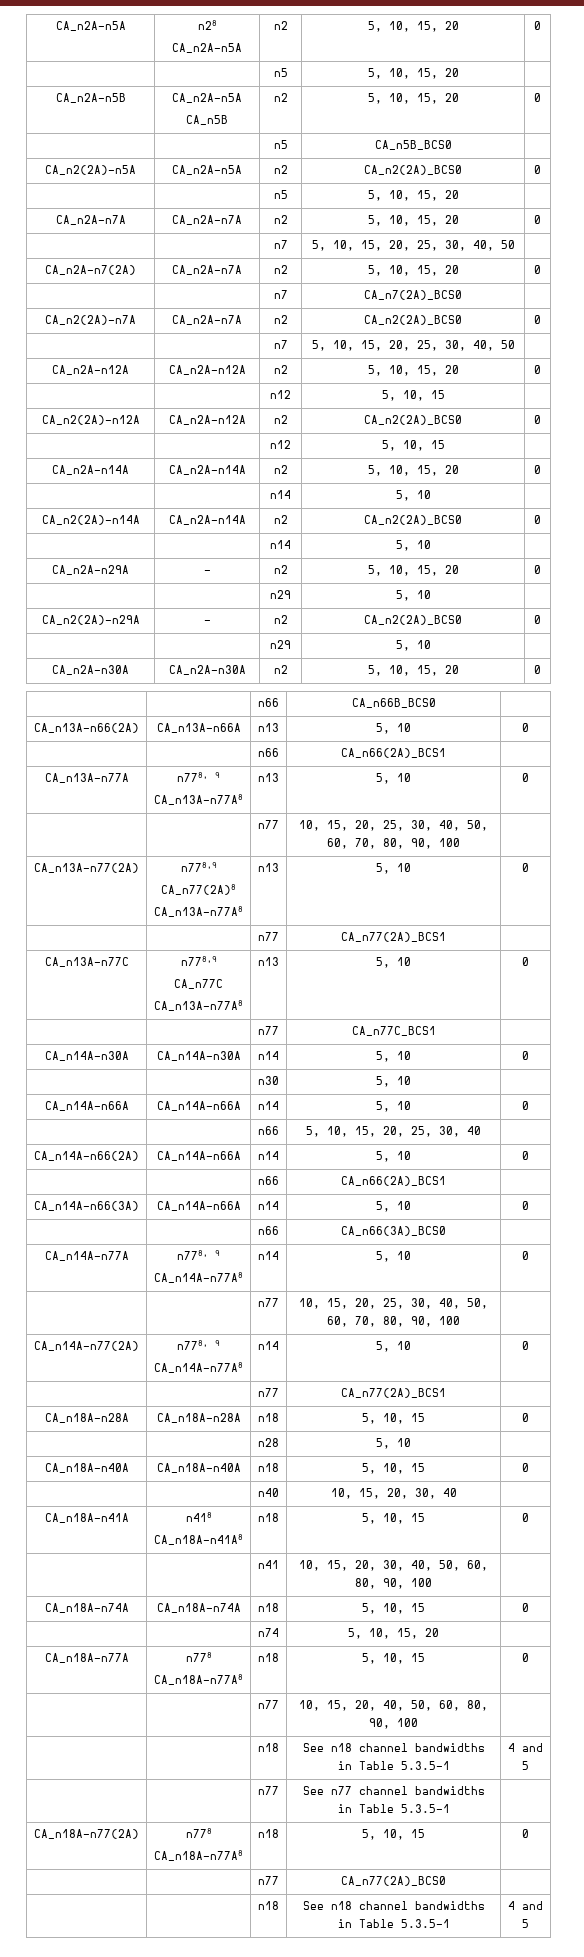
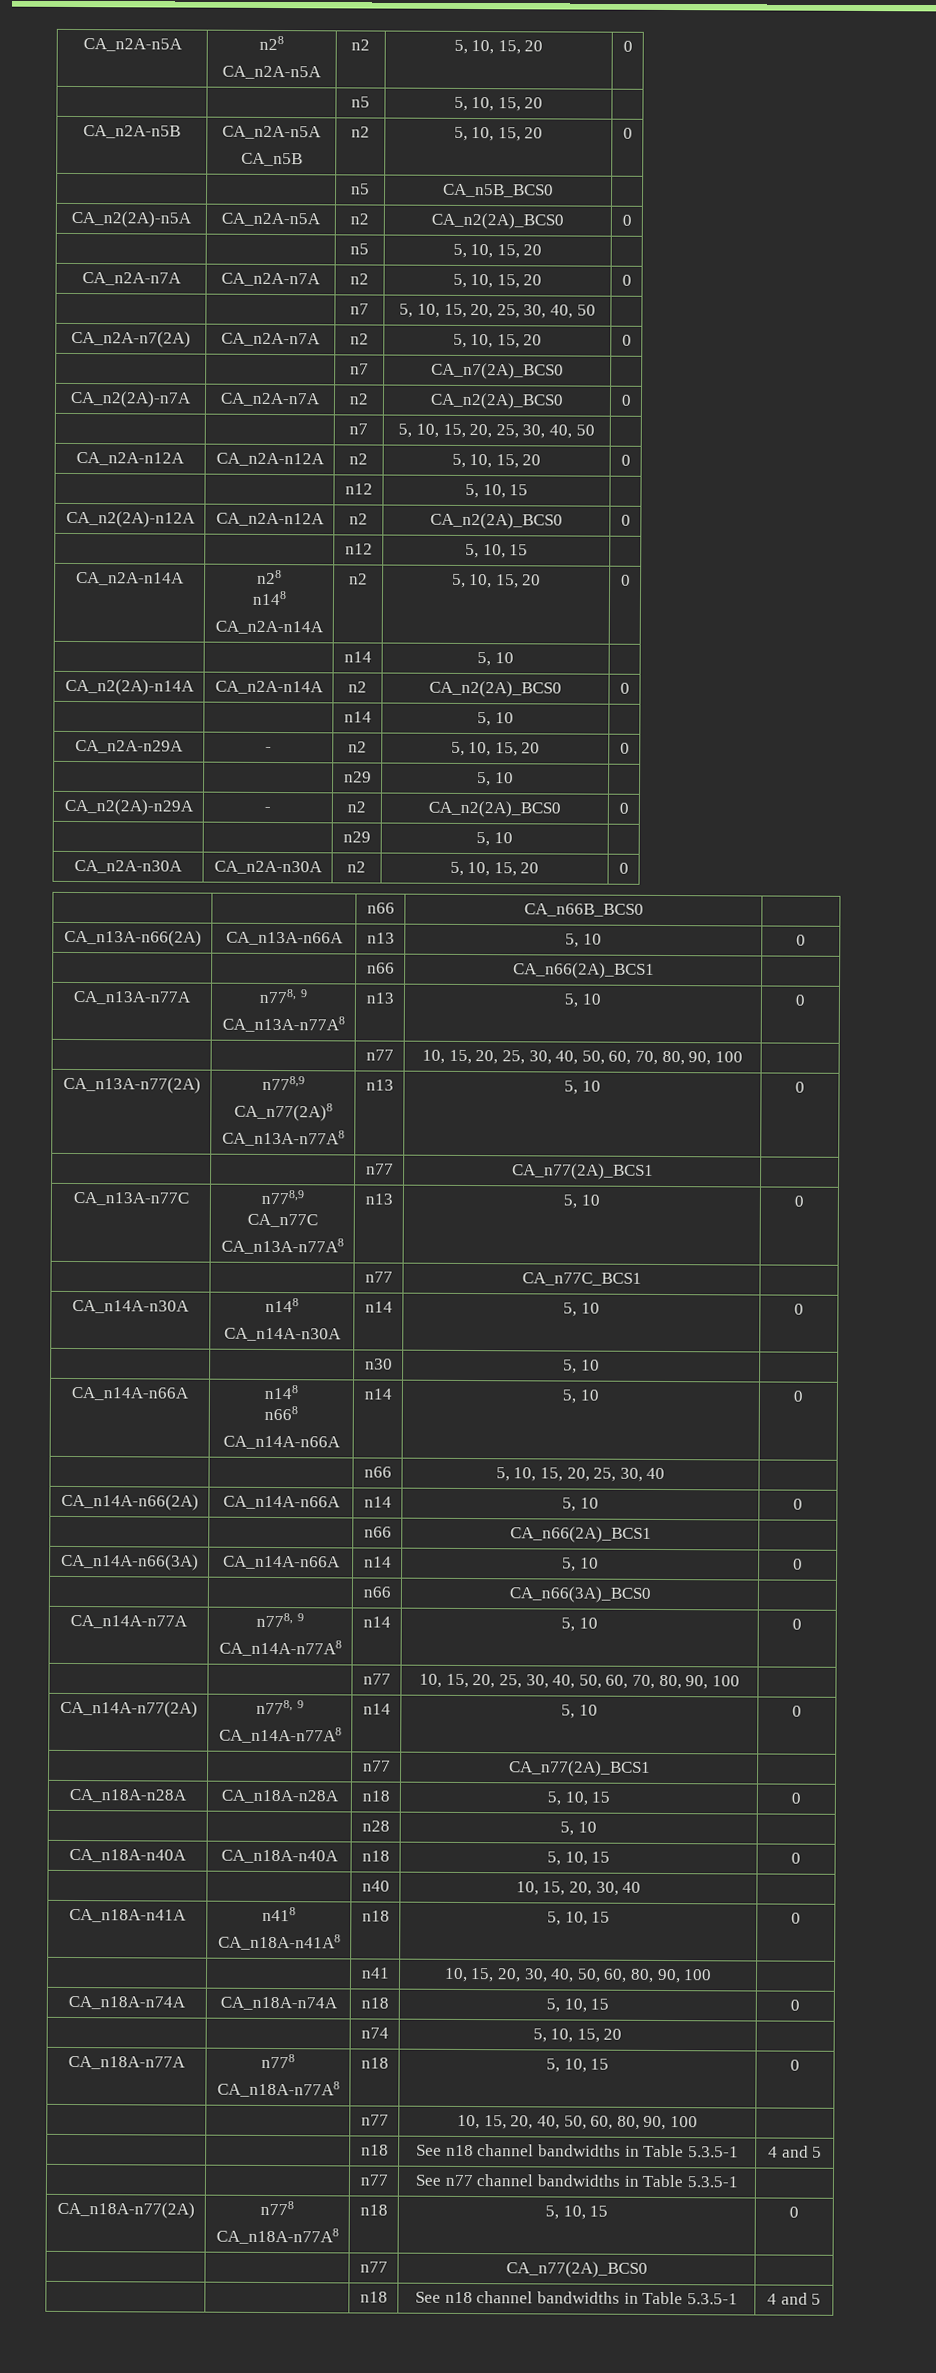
- CA_n2A-n14A | CA_n2A-n14A | n2 | 5, 10, 15, 20 | 0
+ CA_n2A-n14A | n28
+ n148
+ CA_n2A-n14A | n2 | 5, 10, 15, 20 | 0
- CA_n14A-n30A | CA_n14A-n30A | n14 | 5, 10 | 0
+ CA_n14A-n30A | n148
+ CA_n14A-n30A | n14 | 5, 10 | 0
- CA_n14A-n66A | CA_n14A-n66A | n14 | 5, 10 | 0
+ CA_n14A-n66A | n148
+ n668
+ CA_n14A-n66A | n14 | 5, 10 | 0

